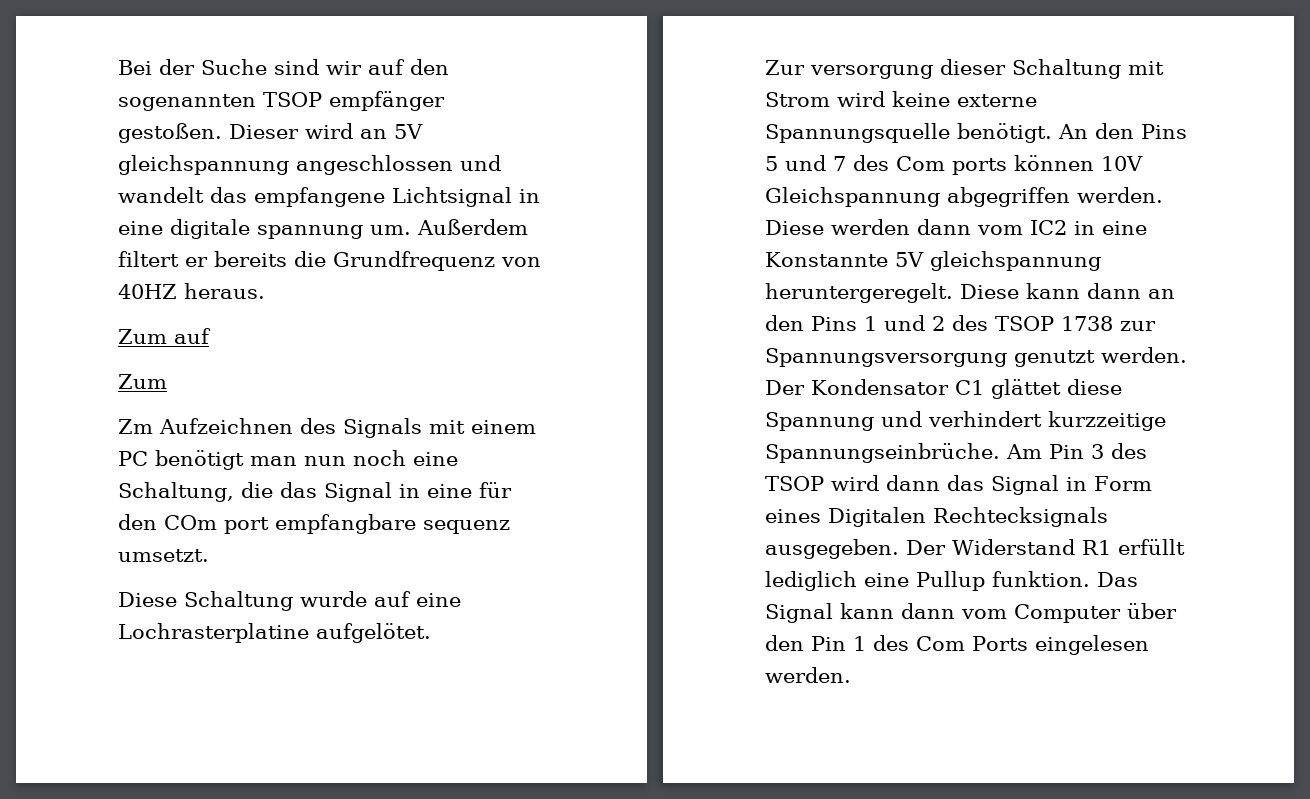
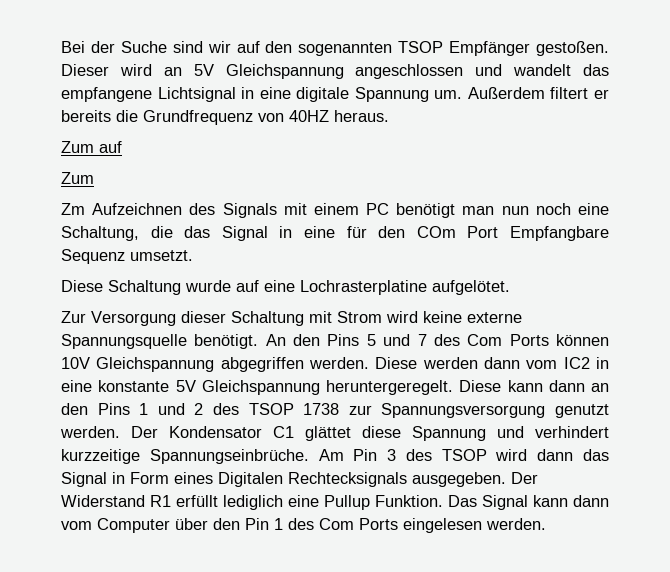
- Bei der Suche sind wir auf den sogenannten TSOP empfänger gestoßen.
+ Bei der Suche sind wir auf den sogenannten TSOP Empfänger gestoßen.
- Dieser wird an 5V gleichspannung angeschlossen und wandelt das empfangene Lichtsignal in eine digitale spannung um.
+ Dieser wird an 5V Gleichspannung angeschlossen und wandelt das empfangene Lichtsignal in eine digitale Spannung um.
- Zm Aufzeichnen des Signals mit einem PC benötigt man nun noch eine Schaltung, die das Signal in eine für den COm port empfangbare sequenz umsetzt.
+ Zm Aufzeichnen des Signals mit einem PC benötigt man nun noch eine Schaltung, die das Signal in eine für den COm Port Empfangbare Sequenz umsetzt.
- Zur versorgung dieser Schaltung mit Strom wird keine externe Spannungsquelle benötigt.
+ Zur Versorgung dieser Schaltung mit Strom wird keine externe Spannungsquelle benötigt.
- An den Pins 5 und 7 des Com ports können 10V Gleichspannung abgegriffen werden.
+ An den Pins 5 und 7 des Com Ports können 10V Gleichspannung abgegriffen werden.
- Diese werden dann vom IC2 in eine Konstannte 5V gleichspannung heruntergeregelt.
+ Diese werden dann vom IC2 in eine konstante 5V Gleichspannung heruntergeregelt.
- Der Widerstand R1 erfüllt lediglich eine Pullup funktion.
+ Der Widerstand R1 erfüllt lediglich eine Pullup Funktion.

